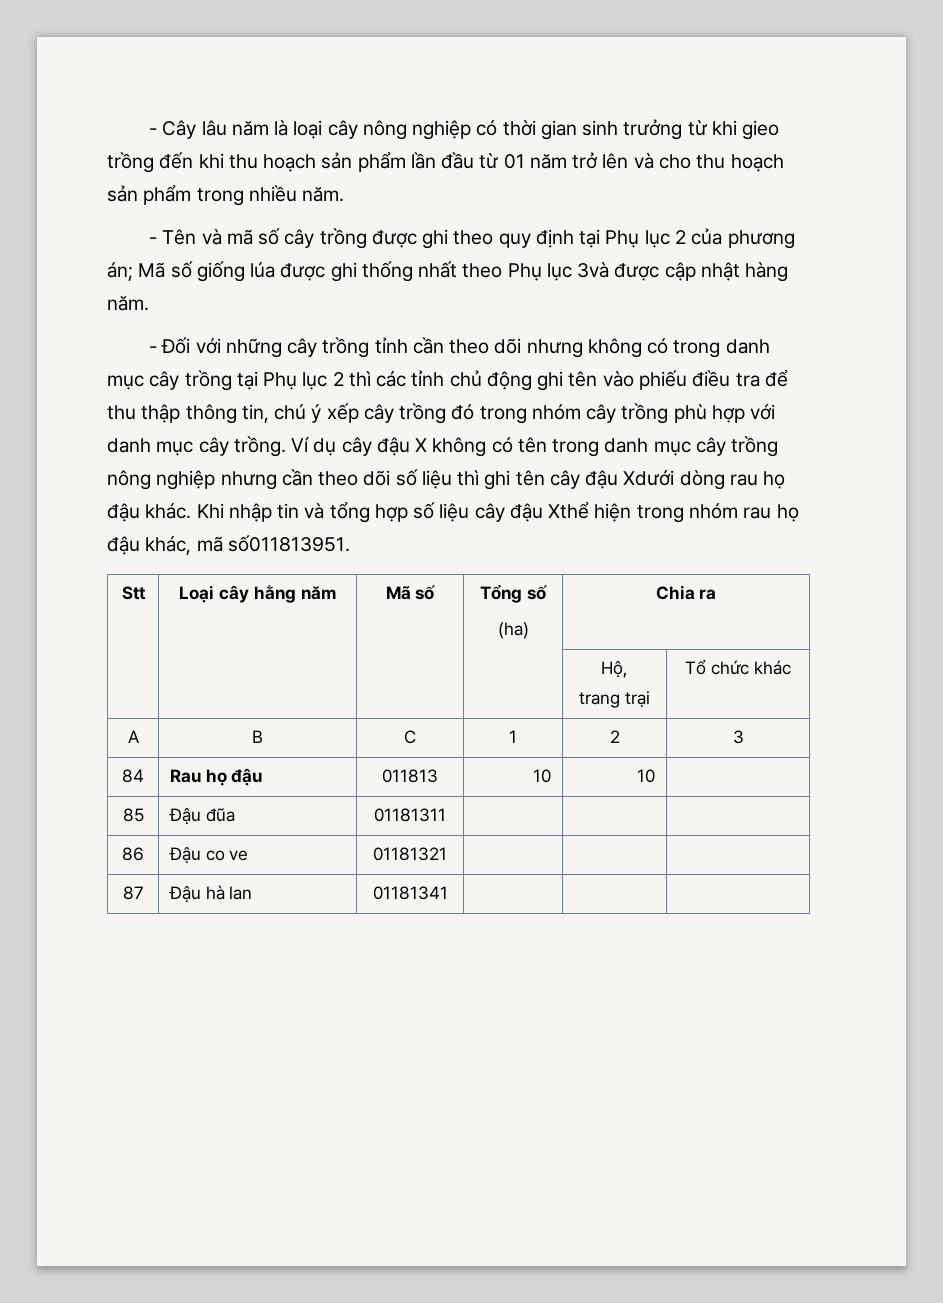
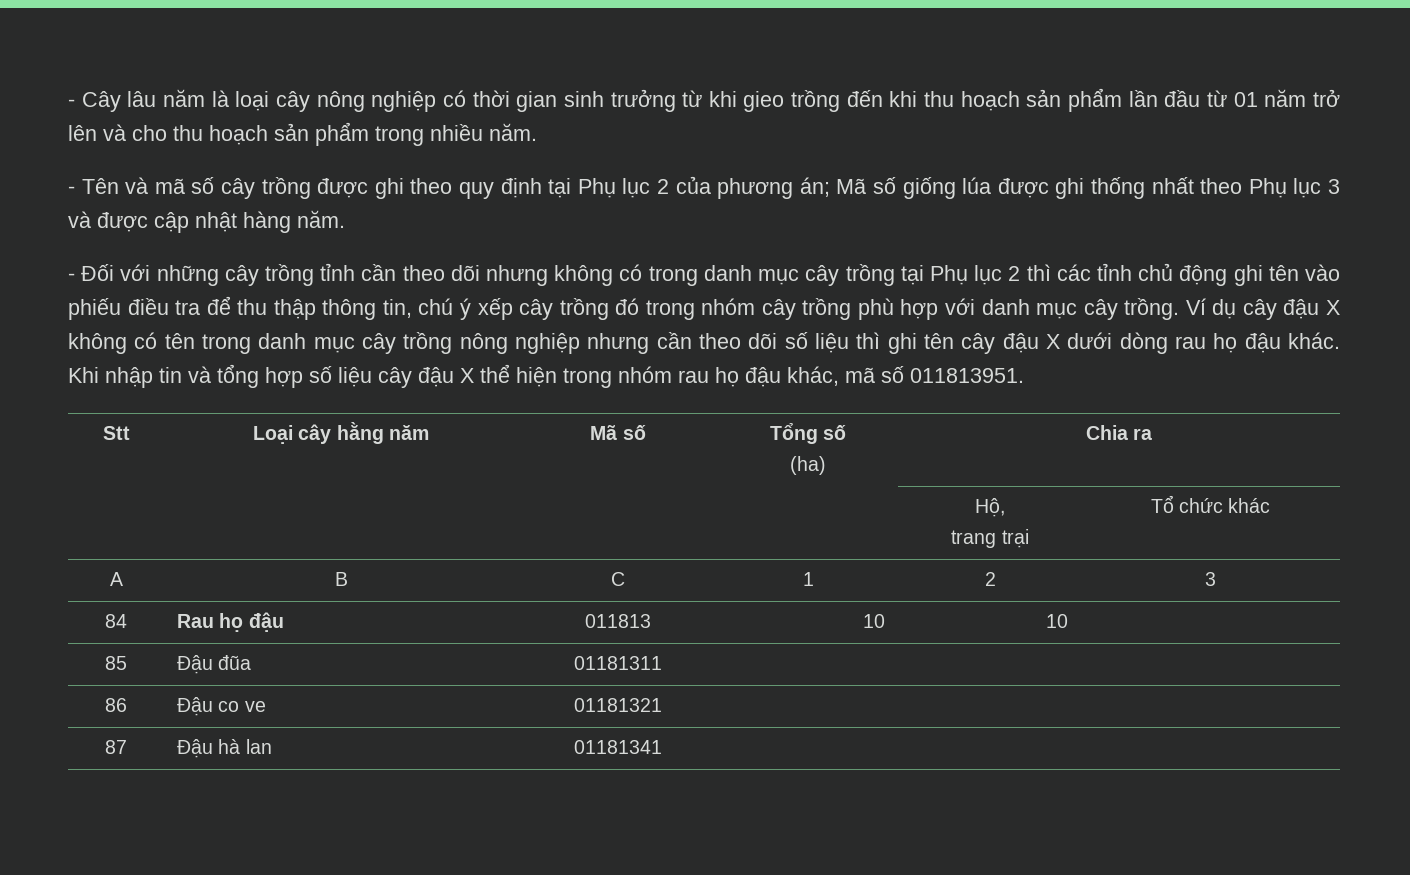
- - Tên và mã số cây trồng được ghi theo quy định tại Phụ lục 2 của phương án; Mã số giống lúa được ghi thống nhất theo Phụ lục 3và được cập nhật hàng năm.
+ - Tên và mã số cây trồng được ghi theo quy định tại Phụ lục 2 của phương án; Mã số giống lúa được ghi thống nhất theo Phụ lục 3 và được cập nhật hàng năm.
- Ví dụ cây đậu X không có tên trong danh mục cây trồng nông nghiệp nhưng cần theo dõi số liệu thì ghi tên cây đậu Xdưới dòng rau họ đậu khác.
+ Ví dụ cây đậu X không có tên trong danh mục cây trồng nông nghiệp nhưng cần theo dõi số liệu thì ghi tên cây đậu X dưới dòng rau họ đậu khác.
- Khi nhập tin và tổng hợp số liệu cây đậu Xthể hiện trong nhóm rau họ đậu khác, mã số011813951.
+ Khi nhập tin và tổng hợp số liệu cây đậu X thể hiện trong nhóm rau họ đậu khác, mã số 011813951.

